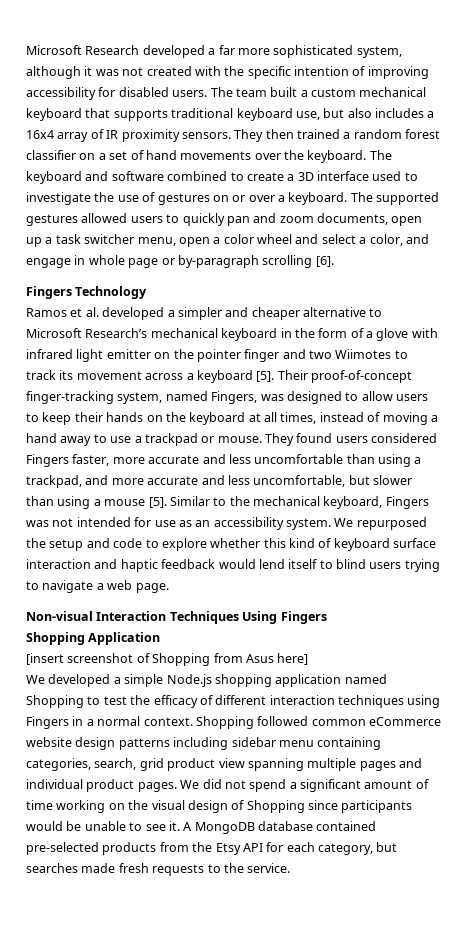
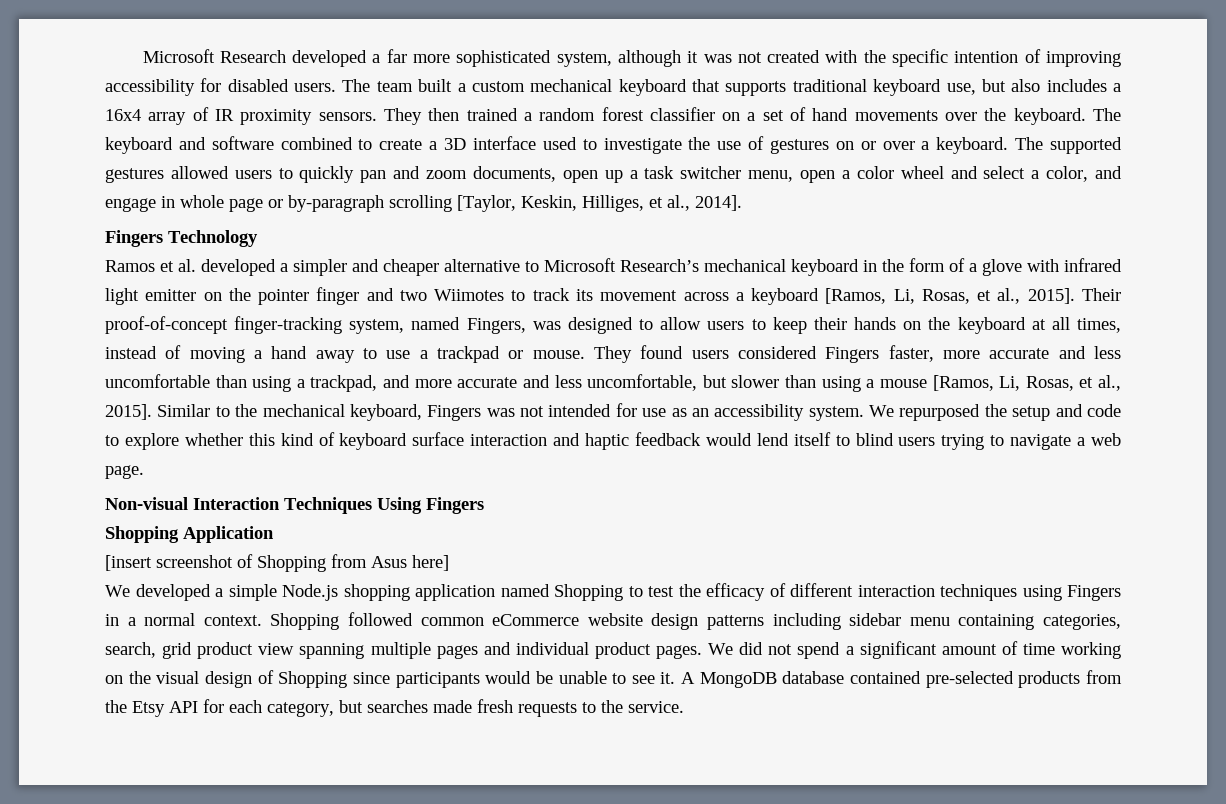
- The supported gestures allowed users to quickly pan and zoom documents, open up a task switcher menu, open a color wheel and select a color, and engage in whole page or by-paragraph scrolling [6].
+ The supported gestures allowed users to quickly pan and zoom documents, open up a task switcher menu, open a color wheel and select a color, and engage in whole page or by-paragraph scrolling [Taylor, Keskin, Hilliges, et al., 2014].
- Ramos et al. developed a simpler and cheaper alternative to Microsoft Research’s mechanical keyboard in the form of a glove with infrared light emitter on the pointer finger and two Wiimotes to track its movement across a keyboard [5].
+ Ramos et al. developed a simpler and cheaper alternative to Microsoft Research’s mechanical keyboard in the form of a glove with infrared light emitter on the pointer finger and two Wiimotes to track its movement across a keyboard [Ramos, Li, Rosas, et al., 2015].
- They found users considered Fingers faster, more accurate and less uncomfortable than using a trackpad, and more accurate and less uncomfortable, but slower than using a mouse [5].
+ They found users considered Fingers faster, more accurate and less uncomfortable than using a trackpad, and more accurate and less uncomfortable, but slower than using a mouse [Ramos, Li, Rosas, et al., 2015].

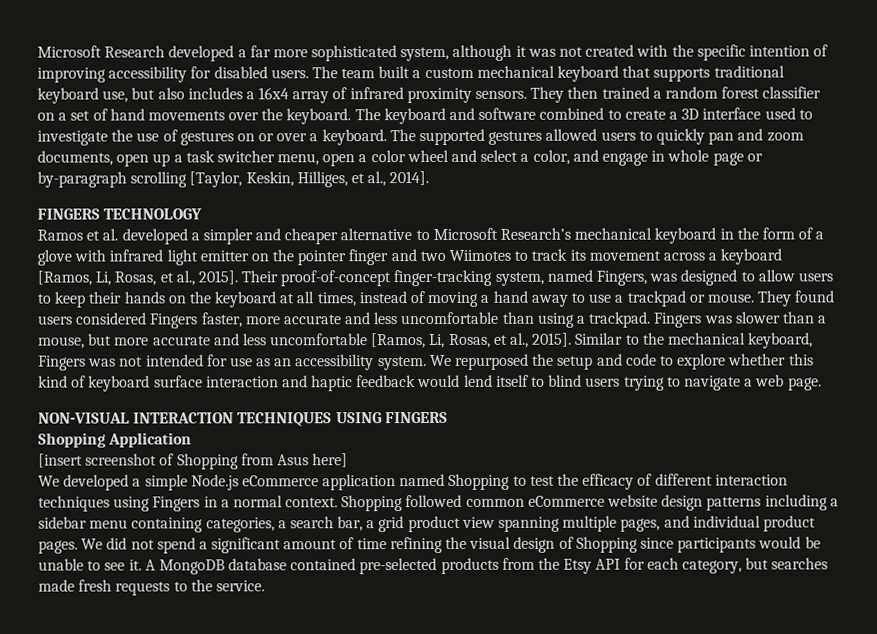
- The team built a custom mechanical keyboard that supports traditional keyboard use, but also includes a 16x4 array of IR proximity sensors.
+ The team built a custom mechanical keyboard that supports traditional keyboard use, but also includes a 16x4 array of infrared proximity sensors.
- Fingers Technology
+ FINGERS TECHNOLOGY
- They found users considered Fingers faster, more accurate and less uncomfortable than using a trackpad, and more accurate and less uncomfortable, but slower than using a mouse [Ramos, Li, Rosas, et al., 2015].
+ They found users considered Fingers faster, more accurate and less uncomfortable than using a trackpad. Fingers was slower than a mouse, but more accurate and less uncomfortable [Ramos, Li, Rosas, et al., 2015].
- Non-visual Interaction Techniques Using Fingers
+ NON-VISUAL INTERACTION TECHNIQUES USING FINGERS
- We developed a simple Node.js shopping application named Shopping to test the efficacy of different interaction techniques using Fingers in a normal context.
+ We developed a simple Node.js eCommerce application named Shopping to test the efficacy of different interaction techniques using Fingers in a normal context.
- Shopping followed common eCommerce website design patterns including sidebar menu containing categories, search, grid product view spanning multiple pages and individual product pages.
+ Shopping followed common eCommerce website design patterns including a sidebar menu containing categories, a search bar, a grid product view spanning multiple pages, and individual product pages.
- We did not spend a significant amount of time working on the visual design of Shopping since participants would be unable to see it.
+ We did not spend a significant amount of time refining the visual design of Shopping since participants would be unable to see it.

